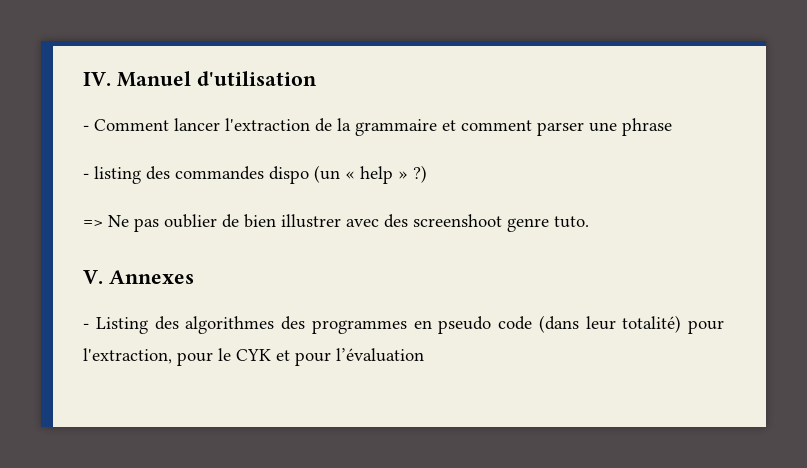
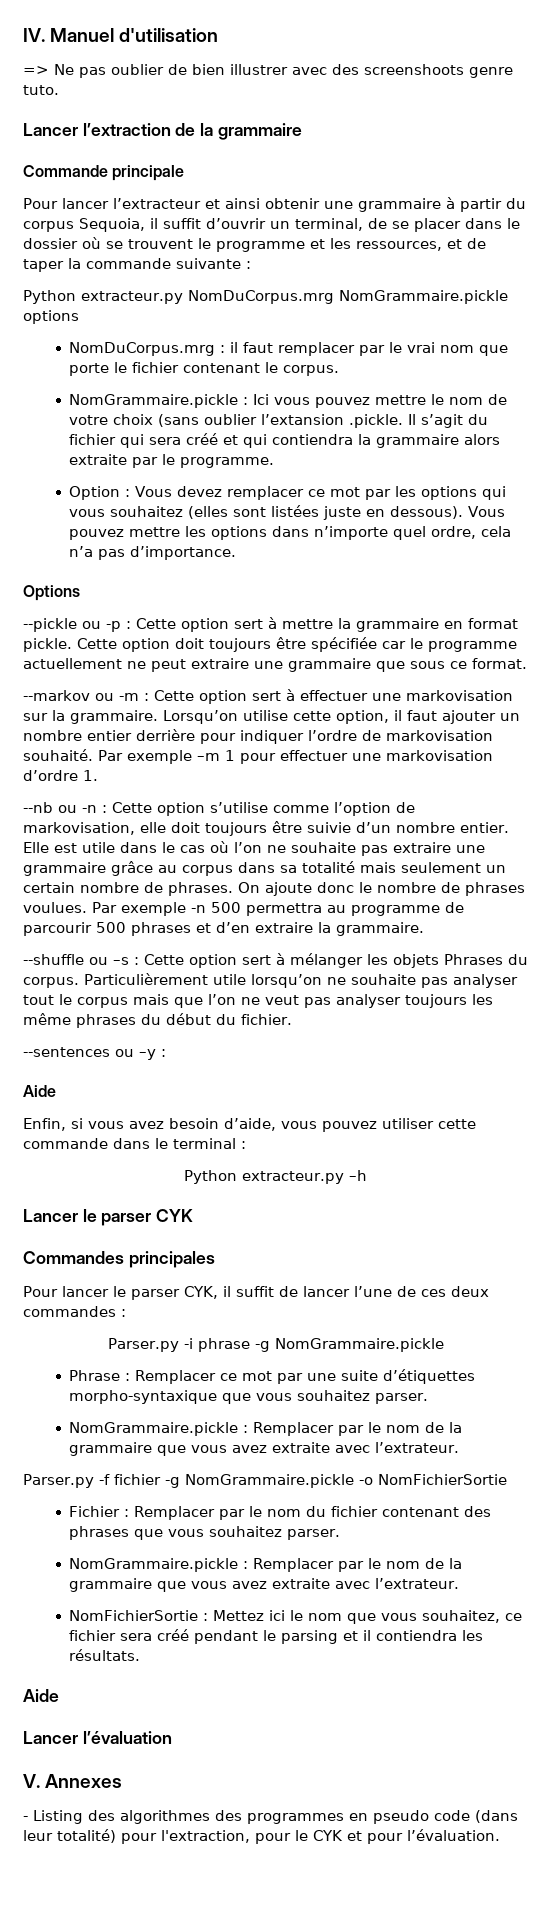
- - Comment lancer l'extraction de la grammaire et comment parser une phrase
- - listing des commandes dispo (un « help » ?)
- => Ne pas oublier de bien illustrer avec des screenshoot genre tuto.
+ => Ne pas oublier de bien illustrer avec des screenshoots genre tuto.
+ Lancer l’extraction de la grammaire
+ Commande principale
+ Pour lancer l’extracteur et ainsi obtenir une grammaire à partir du corpus Sequoia, il suffit d’ouvrir un terminal, de se placer dans le dossier où se trouvent le programme et les ressources, et de taper la commande suivante :
+ Python extracteur.py NomDuCorpus.mrg NomGrammaire.pickle options
+ NomDuCorpus.mrg : il faut remplacer par le vrai nom que porte le fichier contenant le corpus.
+ NomGrammaire.pickle : Ici vous pouvez mettre le nom de votre choix (sans oublier l’extansion .pickle. Il s’agit du fichier qui sera créé et qui contiendra la grammaire alors extraite par le programme.
+ Option : Vous devez remplacer ce mot par les options qui vous souhaitez (elles sont listées juste en dessous). Vous pouvez mettre les options dans n’importe quel ordre, cela n’a pas d’importance.
+ Options
+ --pickle ou -p : Cette option sert à mettre la grammaire en format pickle. Cette option doit toujours être spécifiée car le programme actuellement ne peut extraire une grammaire que sous ce format.
+ --markov ou -m : Cette option sert à effectuer une markovisation sur la grammaire. Lorsqu’on utilise cette option, il faut ajouter un nombre entier derrière pour indiquer l’ordre de markovisation souhaité. Par exemple –m 1 pour effectuer une markovisation d’ordre 1.
+ --nb ou -n : Cette option s’utilise comme l’option de markovisation, elle doit toujours être suivie d’un nombre entier. Elle est utile dans le cas où l’on ne souhaite pas extraire une grammaire grâce au corpus dans sa totalité mais seulement un certain nombre de phrases. On ajoute donc le nombre de phrases voulues. Par exemple -n 500 permettra au programme de parcourir 500 phrases et d’en extraire la grammaire.
+ --shuffle ou –s : Cette option sert à mélanger les objets Phrases du corpus. Particulièrement utile lorsqu’on ne souhaite pas analyser tout le corpus mais que l’on ne veut pas analyser toujours les même phrases du début du fichier.
+ --sentences ou –y :
+ Aide
+ Enfin, si vous avez besoin d’aide, vous pouvez utiliser cette commande dans le terminal :
+ Python extracteur.py –h
+ Lancer le parser CYK
+ Commandes principales
+ Pour lancer le parser CYK, il suffit de lancer l’une de ces deux commandes :
+ Parser.py -i phrase -g NomGrammaire.pickle
+ Phrase : Remplacer ce mot par une suite d’étiquettes morpho-syntaxique que vous souhaitez parser.
+ NomGrammaire.pickle : Remplacer par le nom de la grammaire que vous avez extraite avec l’extrateur.
+ Parser.py -f fichier -g NomGrammaire.pickle -o NomFichierSortie
+ Fichier : Remplacer par le nom du fichier contenant des phrases que vous souhaitez parser.
+ NomGrammaire.pickle : Remplacer par le nom de la grammaire que vous avez extraite avec l’extrateur.
+ NomFichierSortie : Mettez ici le nom que vous souhaitez, ce fichier sera créé pendant le parsing et il contiendra les résultats.
+ Aide
+ Lancer l’évaluation
- - Listing des algorithmes des programmes en pseudo code (dans leur totalité) pour l'extraction, pour le CYK et pour l’évaluation
+ - Listing des algorithmes des programmes en pseudo code (dans leur totalité) pour l'extraction, pour le CYK et pour l’évaluation.

